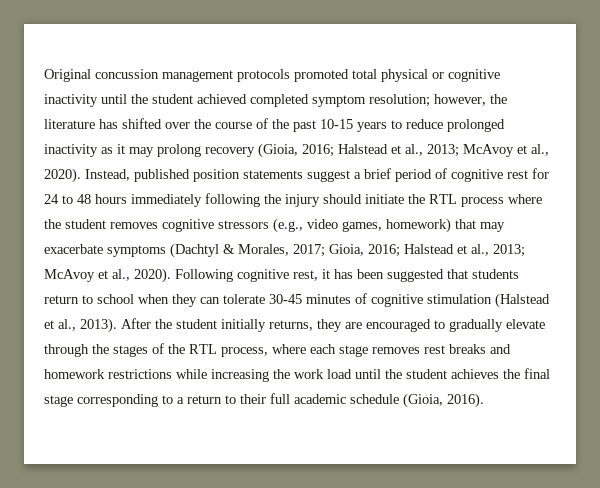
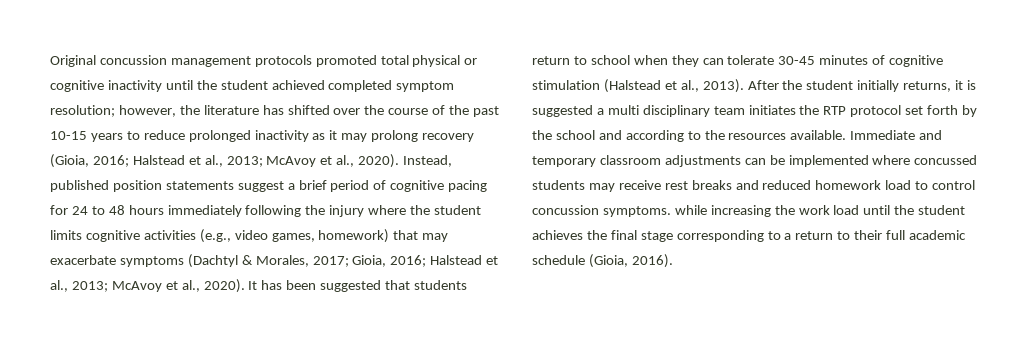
- Instead, published position statements suggest a brief period of cognitive rest for 24 to 48 hours immediately following the injury should initiate the RTL process where the student removes cognitive stressors (e.g., video games, homework) that may exacerbate symptoms (Dachtyl & Morales, 2017; Gioia, 2016; Halstead et al., 2013; McAvoy et al., 2020).
+ Instead, published position statements suggest a brief period of cognitive pacing for 24 to 48 hours immediately following the injury where the student limits cognitive activities (e.g., video games, homework) that may exacerbate symptoms (Dachtyl & Morales, 2017; Gioia, 2016; Halstead et al., 2013; McAvoy et al., 2020).
- Following cognitive rest, it has been suggested that students return to school when they can tolerate 30-45 minutes of cognitive stimulation (Halstead et al., 2013).
+ It has been suggested that students return to school when they can tolerate 30-45 minutes of cognitive stimulation (Halstead et al., 2013).
- After the student initially returns, they are encouraged to gradually elevate through the stages of the RTL process, where each stage removes rest breaks and homework restrictions while increasing the work load until the student achieves the final stage corresponding to a return to their full academic schedule (Gioia, 2016).
+ After the student initially returns, it is suggested a multi disciplinary team initiates the RTP protocol set forth by the school and according to the resources available. Immediate and temporary classroom adjustments can be implemented where concussed students may receive rest breaks and reduced homework load to control concussion symptoms. while increasing the work load until the student achieves the final stage corresponding to a return to their full academic schedule (Gioia, 2016).

